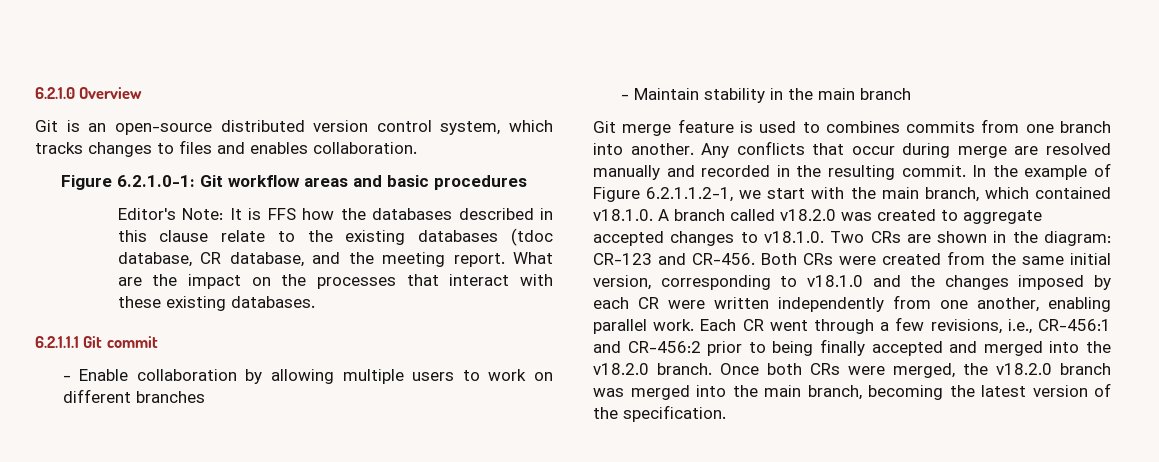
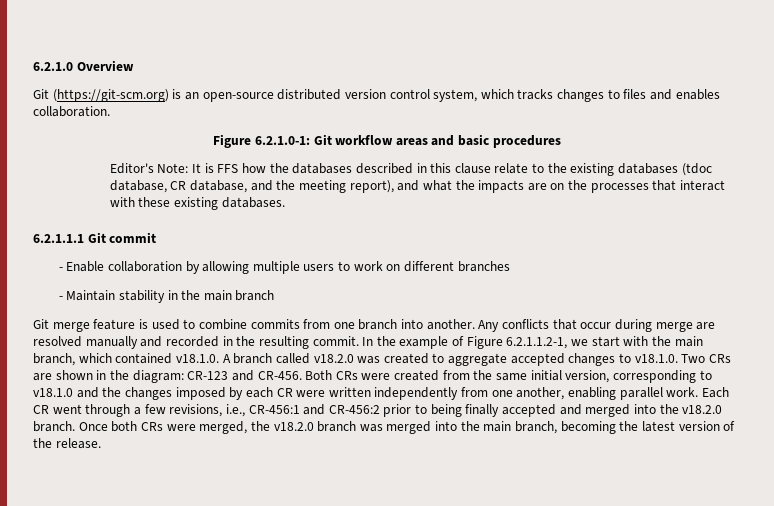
- Git is an open-source distributed version control system, which tracks changes to files and enables collaboration.
+ Git (https://git-scm.org) is an open-source distributed version control system, which tracks changes to files and enables collaboration.
- Editor's Note: It is FFS how the databases described in this clause relate to the existing databases (tdoc database, CR database, and the meeting report. What are the impact on the processes that interact with these existing databases.
+ Editor's Note: It is FFS how the databases described in this clause relate to the existing databases (tdoc database, CR database, and the meeting report), and what the impacts are on the processes that interact with these existing databases.
- Git merge feature is used to combines commits from one branch into another.
+ Git merge feature is used to combine commits from one branch into another.
- Once both CRs were merged, the v18.2.0 branch was merged into the main branch, becoming the latest version of the specification.
+ Once both CRs were merged, the v18.2.0 branch was merged into the main branch, becoming the latest version of the release.

